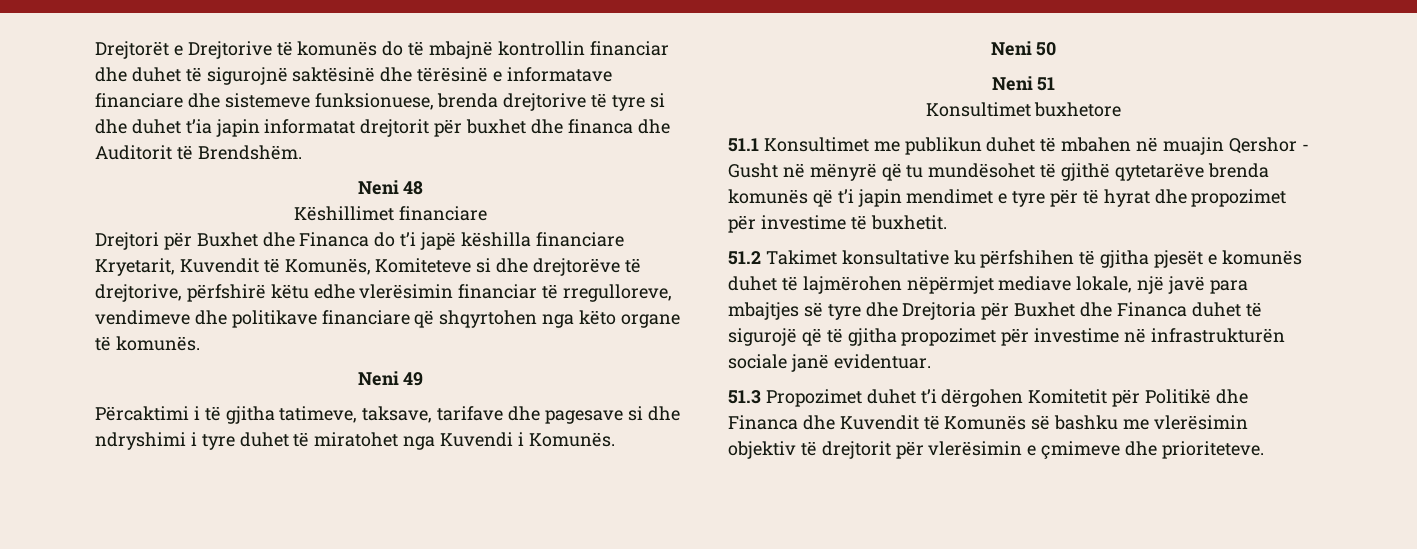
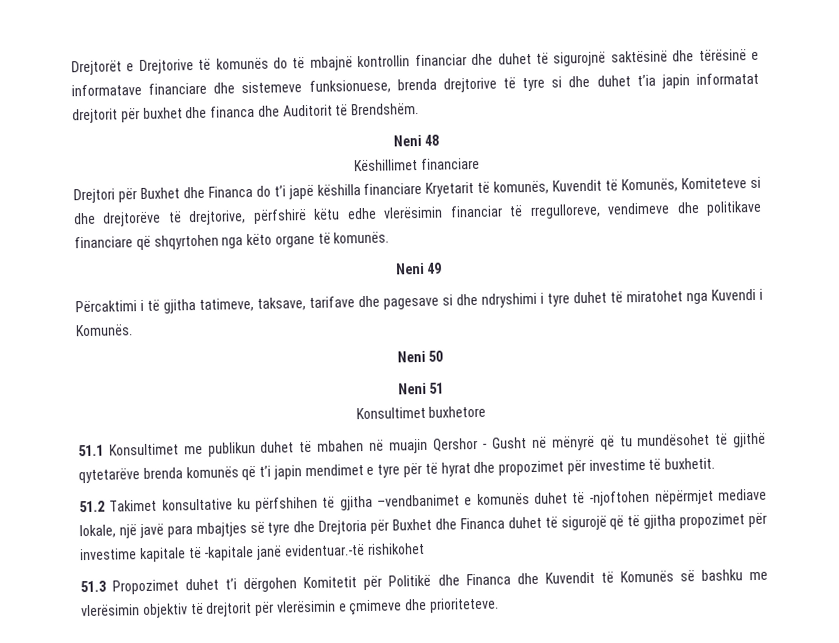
- Drejtori për Buxhet dhe Financa do t’i japë këshilla financiare Kryetarit, Kuvendit të Komunës, Komiteteve si dhe drejtorëve të drejtorive, përfshirë këtu edhe vlerësimin financiar të rregulloreve, vendimeve dhe politikave financiare që shqyrtohen nga këto organe të komunës.
+ Drejtori për Buxhet dhe Financa do t’i japë këshilla financiare Kryetarit të komunës, Kuvendit të Komunës, Komiteteve si dhe drejtorëve të drejtorive, përfshirë këtu edhe vlerësimin financiar të rregulloreve, vendimeve dhe politikave financiare që shqyrtohen nga këto organe të komunës.
- 51.2 Takimet konsultative ku përfshihen të gjitha pjesët e komunës duhet të lajmërohen nëpërmjet mediave lokale, një javë para mbajtjes së tyre dhe Drejtoria për Buxhet dhe Financa duhet të sigurojë që të gjitha propozimet për investime në infrastrukturën sociale janë evidentuar.
+ 51.2 Takimet konsultative ku përfshihen të gjitha –vendbanimet e komunës duhet të -njoftohen nëpërmjet mediave lokale, një javë para mbajtjes së tyre dhe Drejtoria për Buxhet dhe Financa duhet të sigurojë që të gjitha propozimet për investime kapitale të -kapitale janë evidentuar.-të rishikohet

